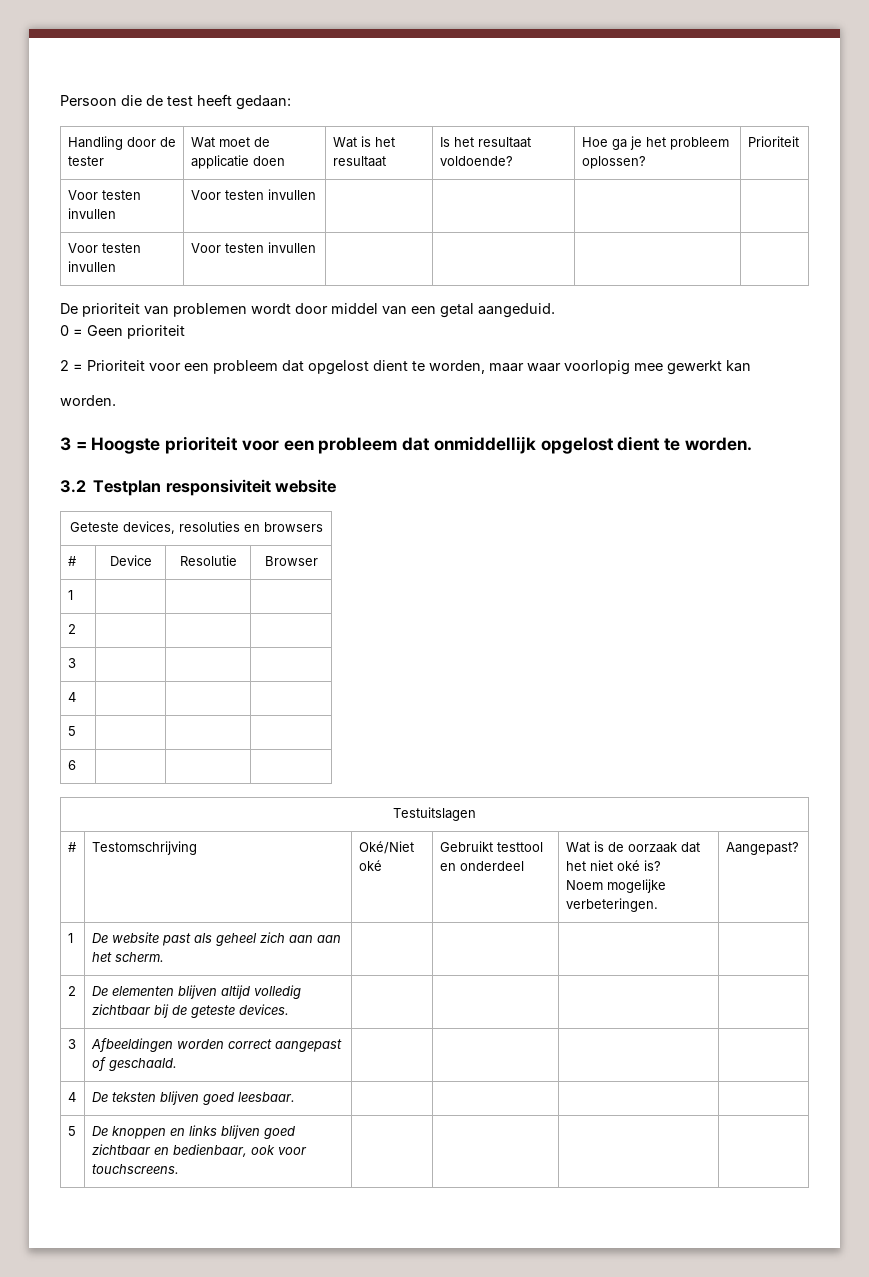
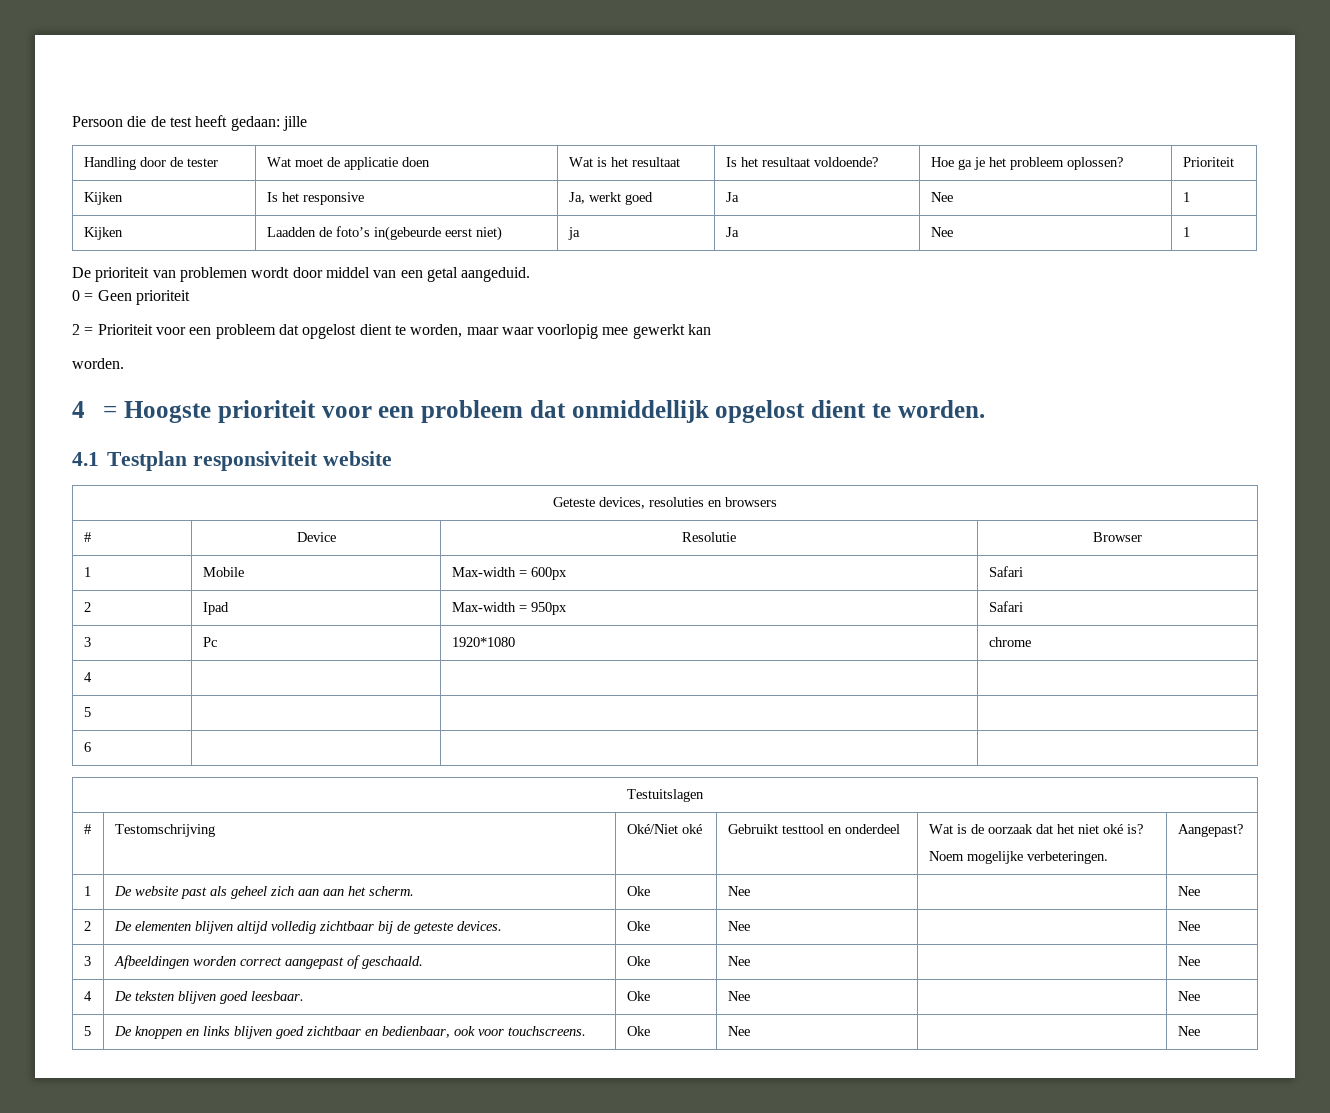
- Persoon die de test heeft gedaan:
+ Persoon die de test heeft gedaan: jille
  Handling door de tester | Wat moet de applicatie doen | Wat is het resultaat | Is het resultaat voldoende? | Hoe ga je het probleem oplossen? | Prioriteit
- Voor testen invullen | Voor testen invullen | | | |
- Voor testen invullen | Voor testen invullen | | | |
+ Kijken | Is het responsive | Ja, werkt goed | Ja | Nee | 1
+ Kijken | Laadden de foto’s in(gebeurde eerst niet) | ja | Ja | Nee | 1
- 3 = Hoogste prioriteit voor een probleem dat onmiddellijk opgelost dient te worden.
+ 4 = Hoogste prioriteit voor een probleem dat onmiddellijk opgelost dient te worden.
- 3.2 Testplan responsiviteit website
+ 4.1 Testplan responsiviteit website
  # | Device | Resolutie | Browser
- 1 | | |
- 2 | | |
- 3 | | |
+ 1 | Mobile | Max-width = 600px | Safari
+ 2 | Ipad | Max-width = 950px | Safari
+ 3 | Pc | 1920*1080 | chrome
- 1 | De website past als geheel zich aan aan het scherm. | | | |
+ 1 | De website past als geheel zich aan aan het scherm. | Oke | Nee | | Nee
- 2 | De elementen blijven altijd volledig zichtbaar bij de geteste devices. | | | |
+ 2 | De elementen blijven altijd volledig zichtbaar bij de geteste devices. | Oke | Nee | | Nee
- 3 | Afbeeldingen worden correct aangepast of geschaald. | | | |
+ 3 | Afbeeldingen worden correct aangepast of geschaald. | Oke | Nee | | Nee
- 4 | De teksten blijven goed leesbaar. | | | |
+ 4 | De teksten blijven goed leesbaar. | Oke | Nee | | Nee
- 5 | De knoppen en links blijven goed zichtbaar en bedienbaar, ook voor touchscreens. | | | |
+ 5 | De knoppen en links blijven goed zichtbaar en bedienbaar, ook voor touchscreens. | Oke | Nee | | Nee

